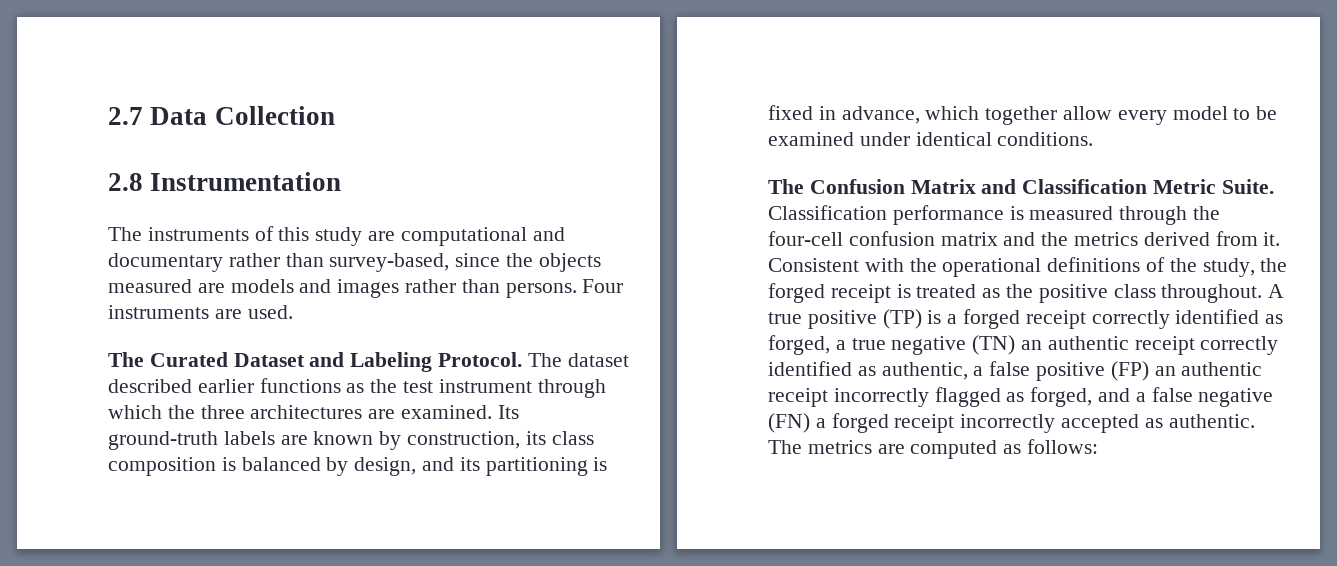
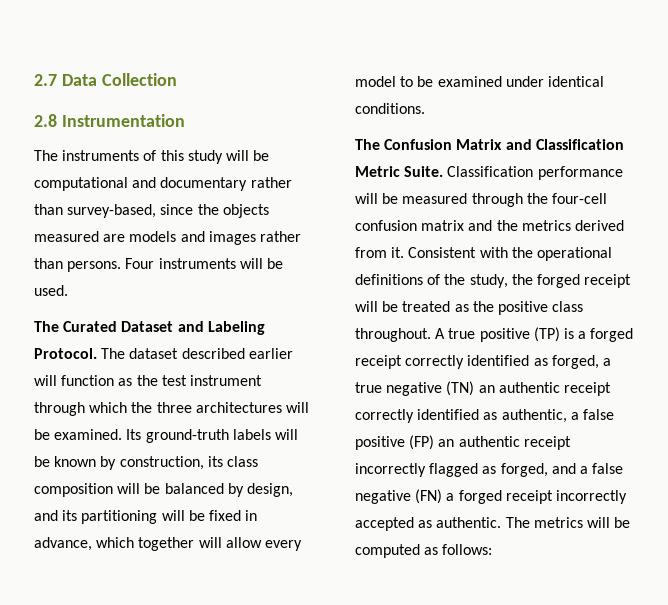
- The instruments of this study are computational and documentary rather than survey-based, since the objects measured are models and images rather than persons.
+ The instruments of this study will be computational and documentary rather than survey-based, since the objects measured are models and images rather than persons.
- Four instruments are used.
+ Four instruments will be used.
- The dataset described earlier functions as the test instrument through which the three architectures are examined.
+ The dataset described earlier will function as the test instrument through which the three architectures will be examined.
- Its ground-truth labels are known by construction, its class composition is balanced by design, and its partitioning is fixed in advance, which together allow every model to be examined under identical conditions.
+ Its ground-truth labels will be known by construction, its class composition will be balanced by design, and its partitioning will be fixed in advance, which together will allow every model to be examined under identical conditions.
- Classification performance is measured through the four-cell confusion matrix and the metrics derived from it.
+ Classification performance will be measured through the four-cell confusion matrix and the metrics derived from it.
- Consistent with the operational definitions of the study, the forged receipt is treated as the positive class throughout.
+ Consistent with the operational definitions of the study, the forged receipt will be treated as the positive class throughout.
- The metrics are computed as follows:
+ The metrics will be computed as follows:

